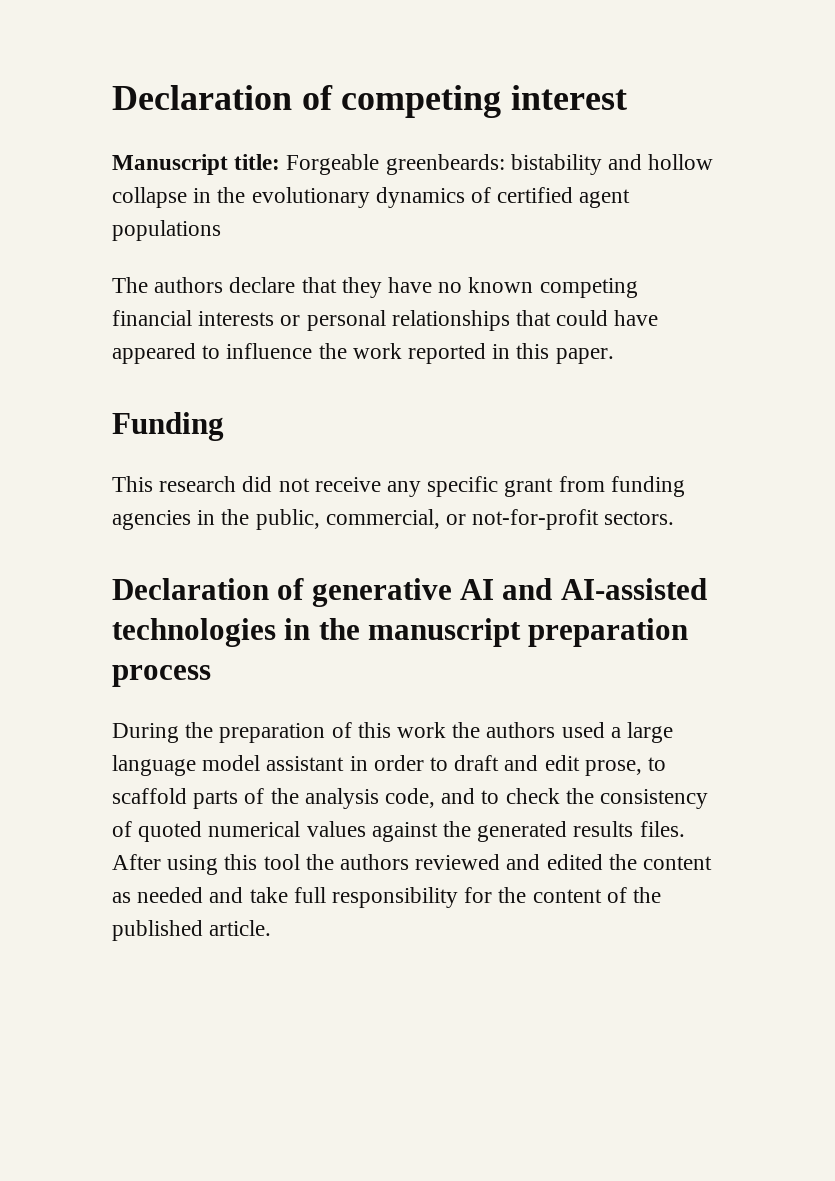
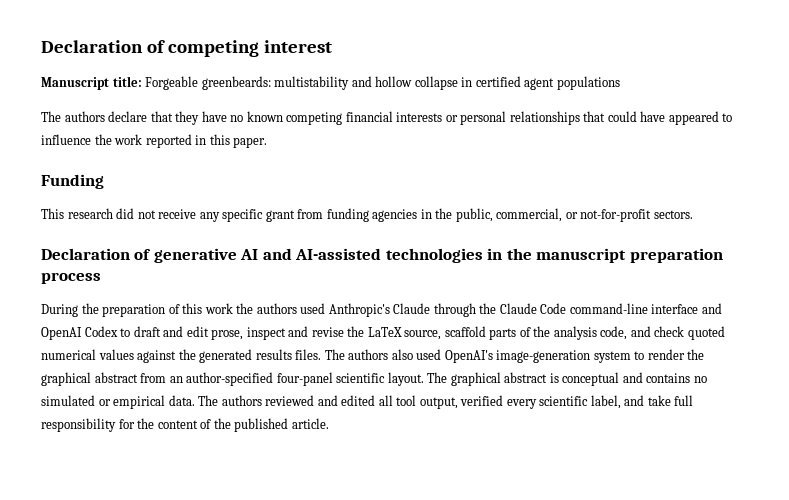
- Manuscript title: Forgeable greenbeards: bistability and hollow collapse in the evolutionary dynamics of certified agent populations
+ Manuscript title: Forgeable greenbeards: multistability and hollow collapse in certified agent populations
- During the preparation of this work the authors used a large language model assistant in order to draft and edit prose, to scaffold parts of the analysis code, and to check the consistency of quoted numerical values against the generated results files.
+ During the preparation of this work the authors used Anthropic's Claude through the Claude Code command-line interface and OpenAI Codex to draft and edit prose, inspect and revise the LaTeX source, scaffold parts of the analysis code, and check quoted numerical values against the generated results files.
- After using this tool the authors reviewed and edited the content as needed and take full responsibility for the content of the published article.
+ The authors also used OpenAI's image-generation system to render the graphical abstract from an author-specified four-panel scientific layout. The graphical abstract is conceptual and contains no simulated or empirical data. The authors reviewed and edited all tool output, verified every scientific label, and take full responsibility for the content of the published article.

